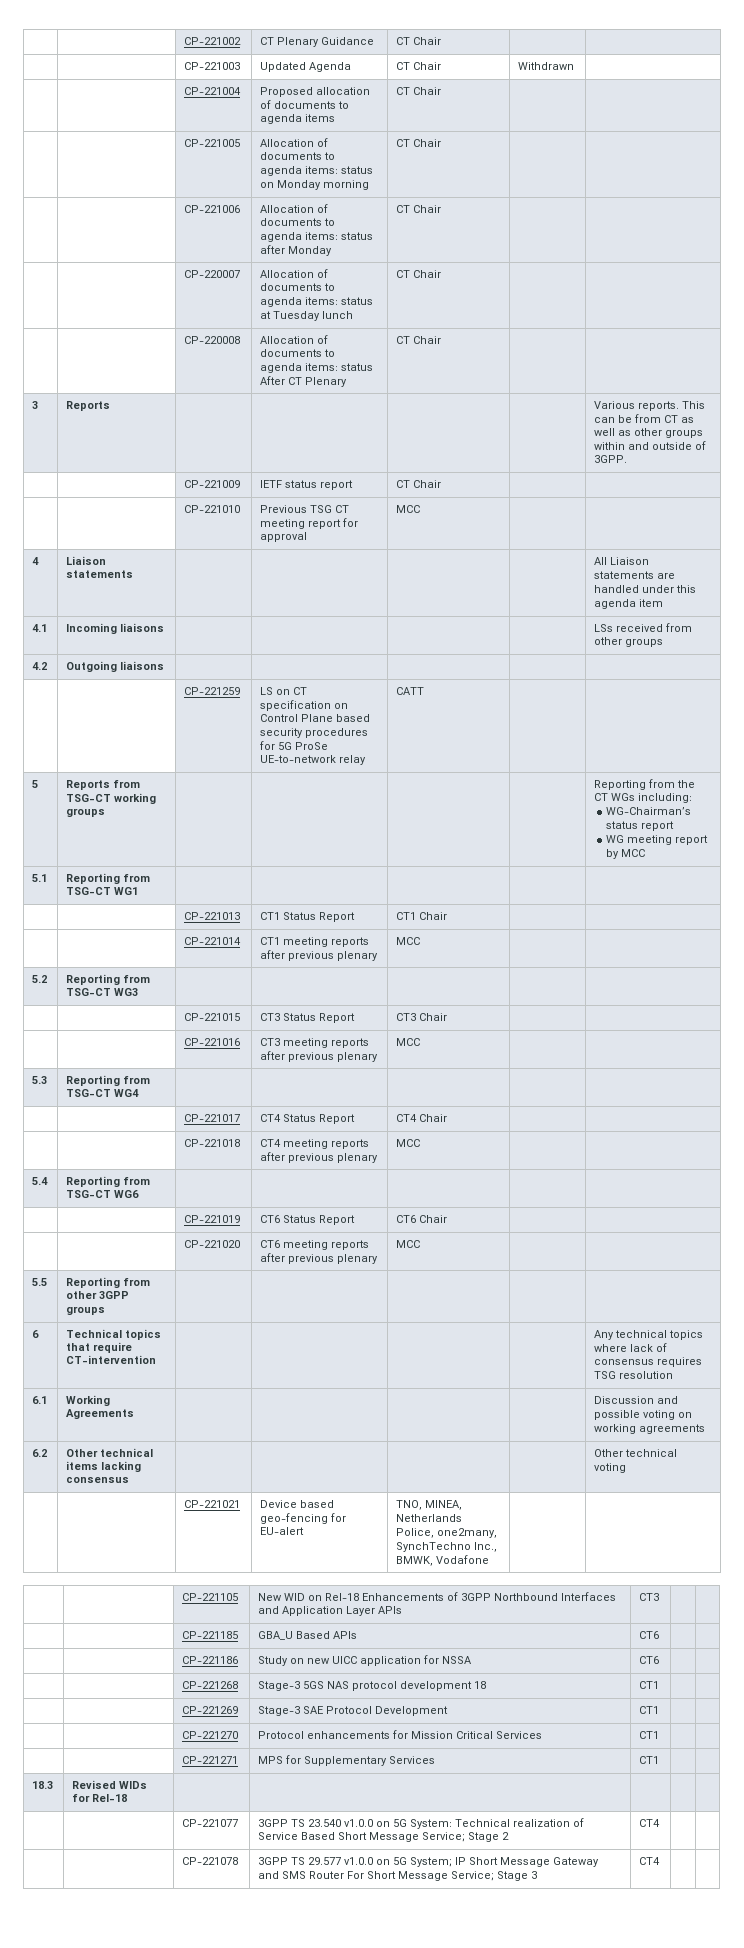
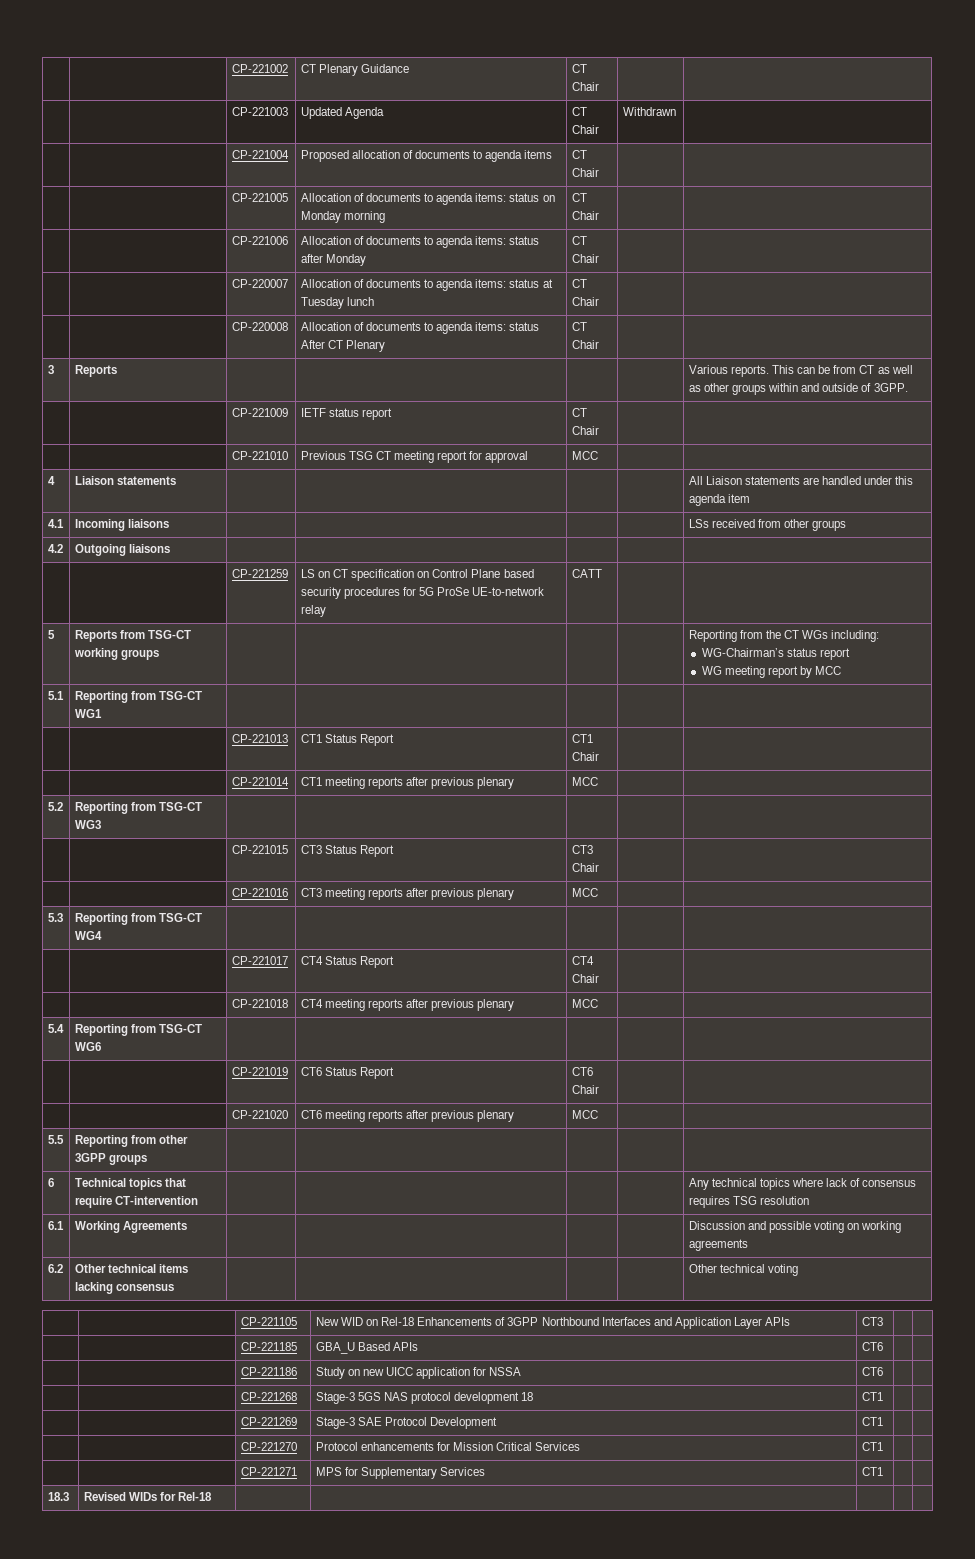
- | | CP-221021 | Device based geo-fencing for EU-alert | TNO, MINEA, Netherlands Police, one2many, SynchTechno Inc., BMWK, Vodafone | |
- | | CP-221077 | 3GPP TS 23.540 v1.0.0 on 5G System: Technical realization of Service Based Short Message Service; Stage 2 | CT4 | |
- | | CP-221078 | 3GPP TS 29.577 v1.0.0 on 5G System; IP Short Message Gateway and SMS Router For Short Message Service; Stage 3 | CT4 | |

